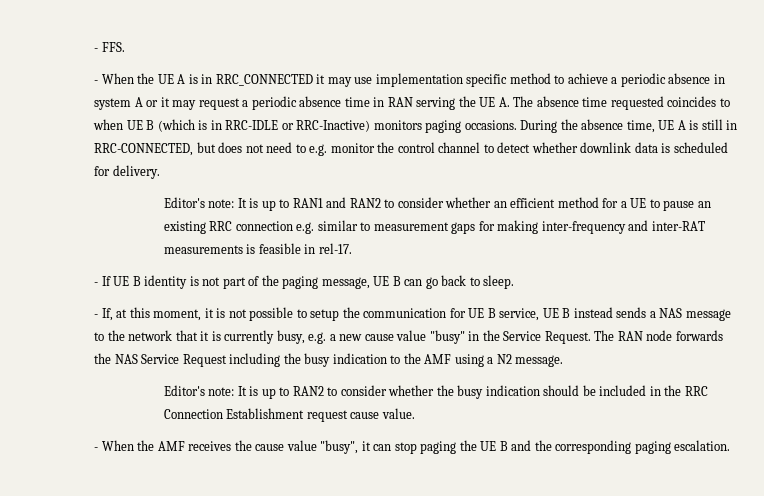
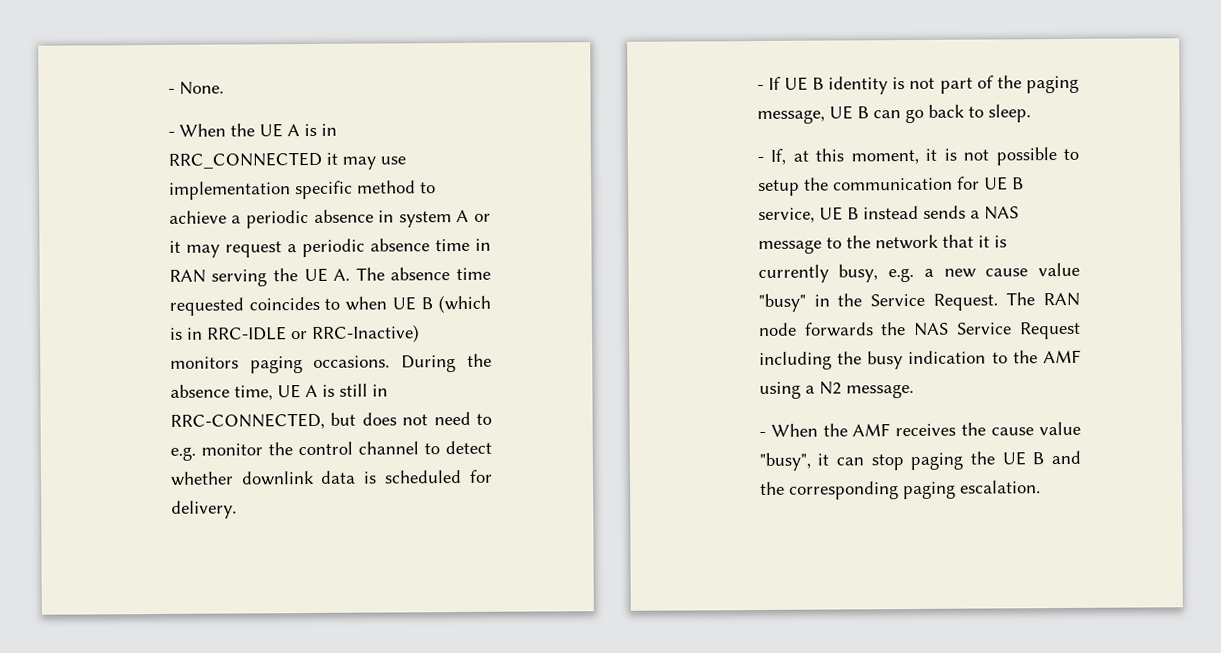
- - FFS.
+ - None.
- Editor's note: It is up to RAN1 and RAN2 to consider whether an efficient method for a UE to pause an existing RRC connection e.g. similar to measurement gaps for making inter-frequency and inter-RAT measurements is feasible in rel-17.
- Editor's note: It is up to RAN2 to consider whether the busy indication should be included in the RRC Connection Establishment request cause value.

